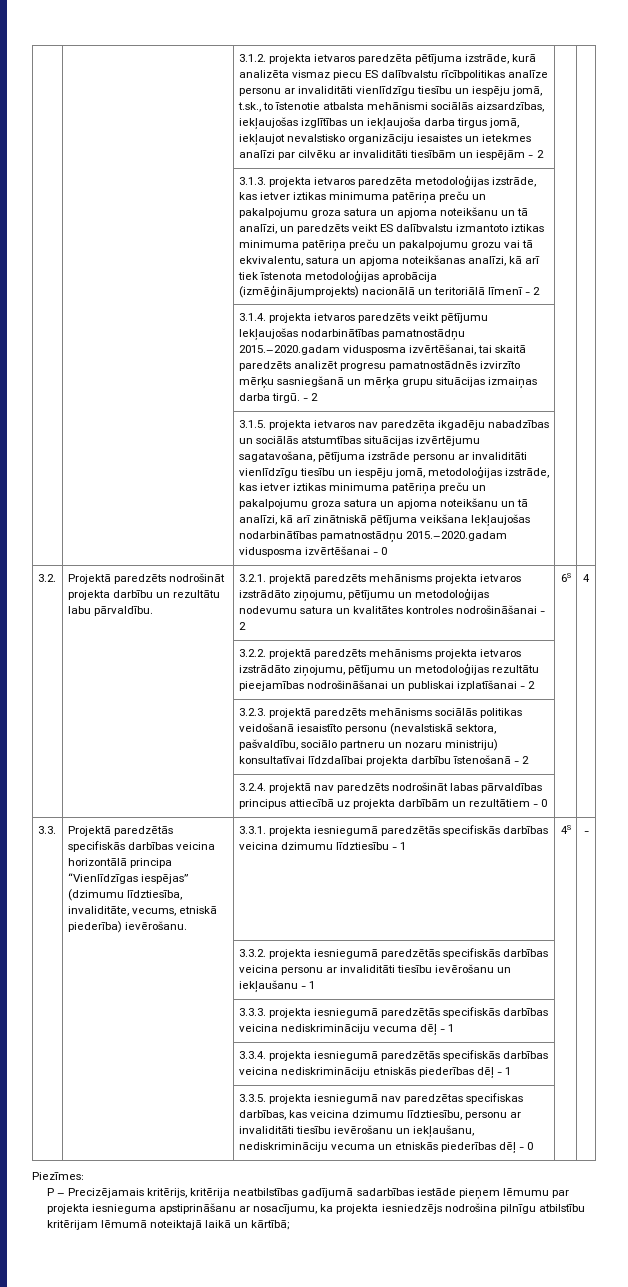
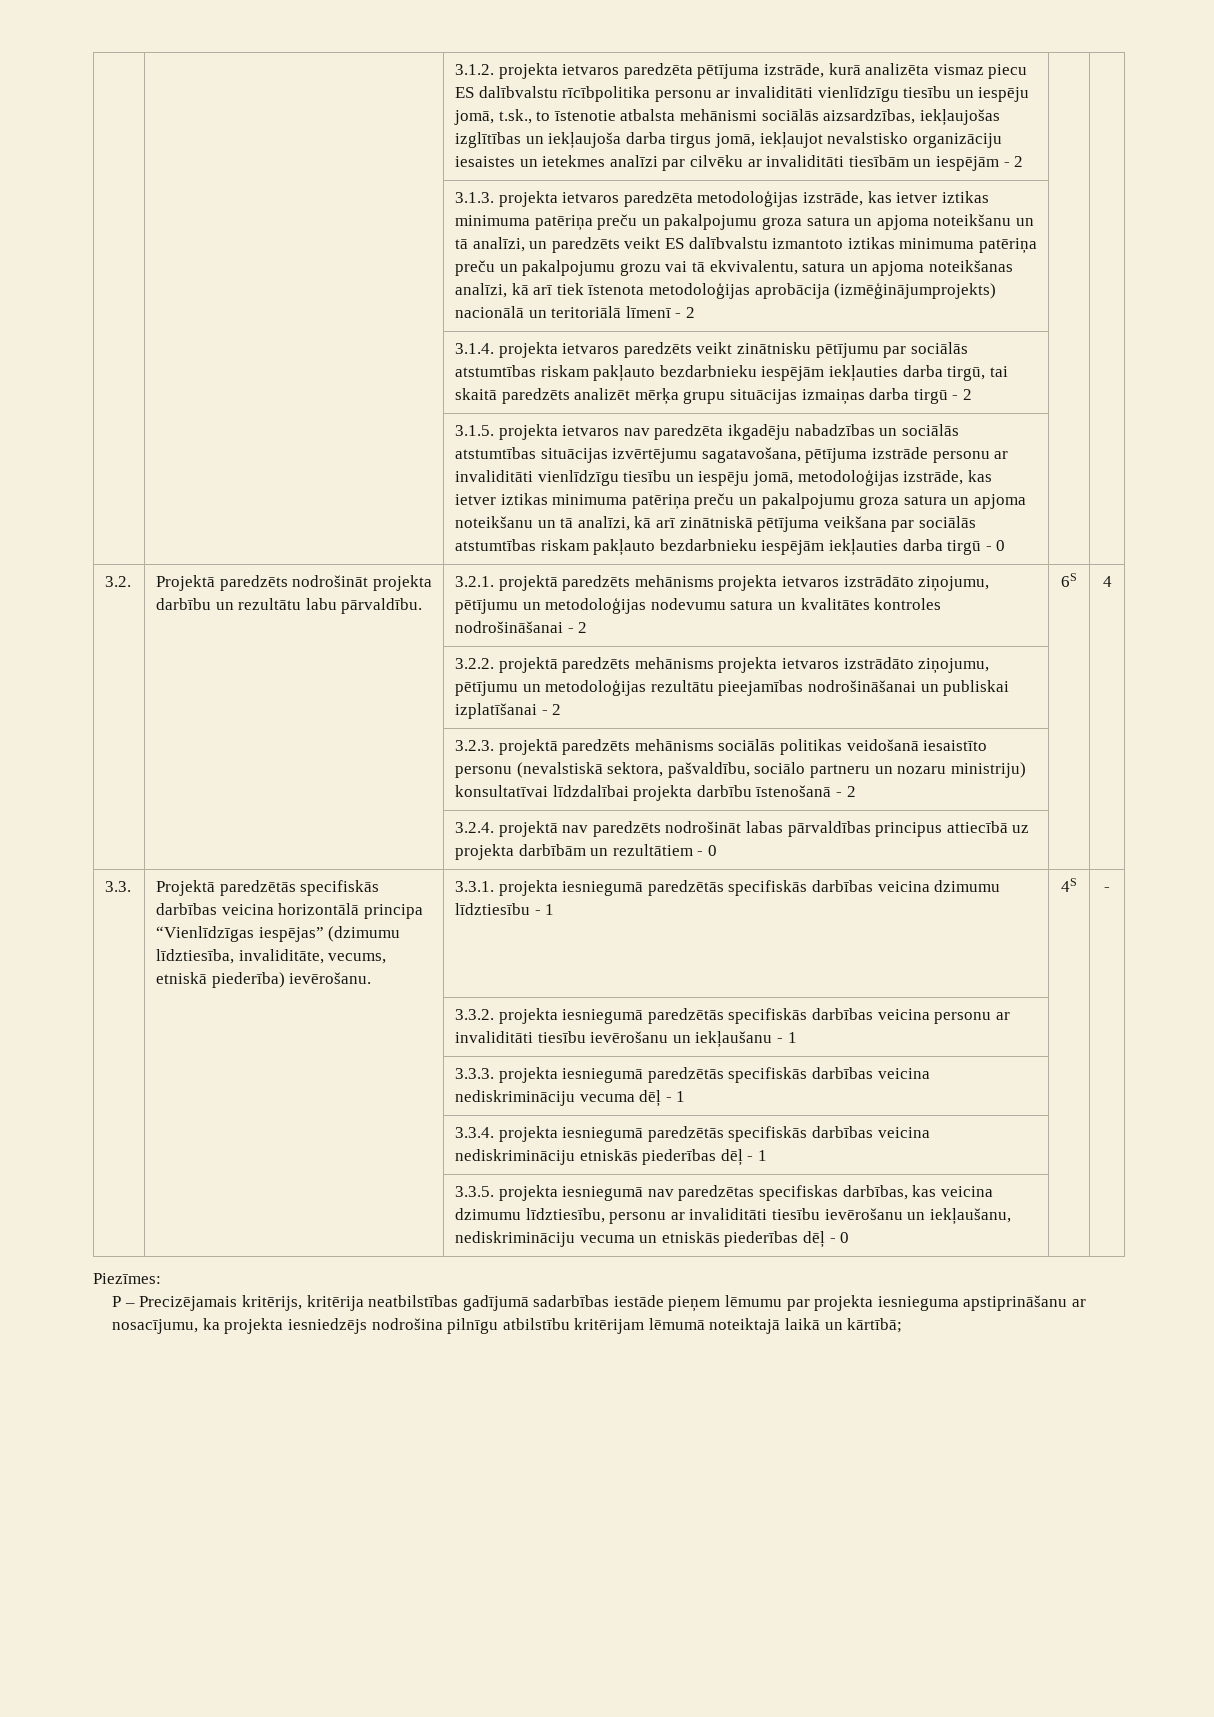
- 3.1.2. projekta ietvaros paredzēta pētījuma izstrāde, kurā analizēta vismaz piecu ES dalībvalstu rīcībpolitikas analīze personu ar invaliditāti vienlīdzīgu tiesību un iespēju jomā, t.sk., to īstenotie atbalsta mehānismi sociālās aizsardzības, iekļaujošas izglītības un iekļaujoša darba tirgus jomā, iekļaujot nevalstisko organizāciju iesaistes un ietekmes analīzi par cilvēku ar invaliditāti tiesībām un iespējām - 2
+ 3.1.2. projekta ietvaros paredzēta pētījuma izstrāde, kurā analizēta vismaz piecu ES dalībvalstu rīcībpolitika personu ar invaliditāti vienlīdzīgu tiesību un iespēju jomā, t.sk., to īstenotie atbalsta mehānismi sociālās aizsardzības, iekļaujošas izglītības un iekļaujoša darba tirgus jomā, iekļaujot nevalstisko organizāciju iesaistes un ietekmes analīzi par cilvēku ar invaliditāti tiesībām un iespējām - 2
- | | 3.1.4. projekta ietvaros paredzēts veikt pētījumu Iekļaujošas nodarbinātības pamatnostādņu 2015.–2020.gadam vidusposma izvērtēšanai, tai skaitā paredzēts analizēt progresu pamatnostādnēs izvirzīto mērķu sasniegšanā un mērķa grupu situācijas izmaiņas darba tirgū. - 2 | |
+ | | 3.1.4. projekta ietvaros paredzēts veikt zinātnisku pētījumu par sociālās atstumtības riskam pakļauto bezdarbnieku iespējām iekļauties darba tirgū, tai skaitā paredzēts analizēt mērķa grupu situācijas izmaiņas darba tirgū - 2 | |
- 3.1.5. projekta ietvaros nav paredzēta ikgadēju nabadzības un sociālās atstumtības situācijas izvērtējumu sagatavošana, pētījuma izstrāde personu ar invaliditāti vienlīdzīgu tiesību un iespēju jomā, metodoloģijas izstrāde, kas ietver iztikas minimuma patēriņa preču un pakalpojumu groza satura un apjoma noteikšanu un tā analīzi, kā arī zinātniskā pētījuma veikšana Iekļaujošas nodarbinātības pamatnostādņu 2015.–2020.gadam vidusposma izvērtēšanai - 0
+ 3.1.5. projekta ietvaros nav paredzēta ikgadēju nabadzības un sociālās atstumtības situācijas izvērtējumu sagatavošana, pētījuma izstrāde personu ar invaliditāti vienlīdzīgu tiesību un iespēju jomā, metodoloģijas izstrāde, kas ietver iztikas minimuma patēriņa preču un pakalpojumu groza satura un apjoma noteikšanu un tā analīzi, kā arī zinātniskā pētījuma veikšana par sociālās atstumtības riskam pakļauto bezdarbnieku iespējām iekļauties darba tirgū - 0

